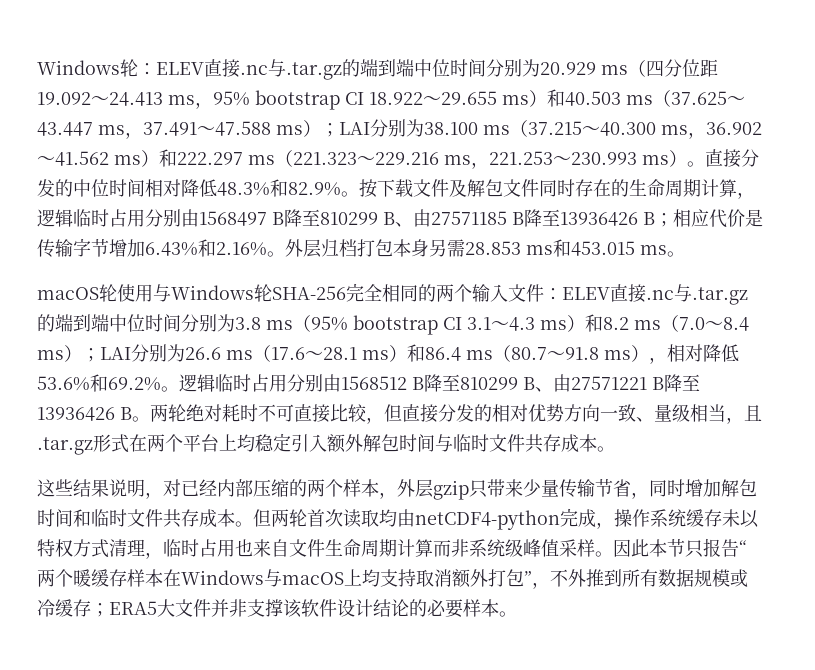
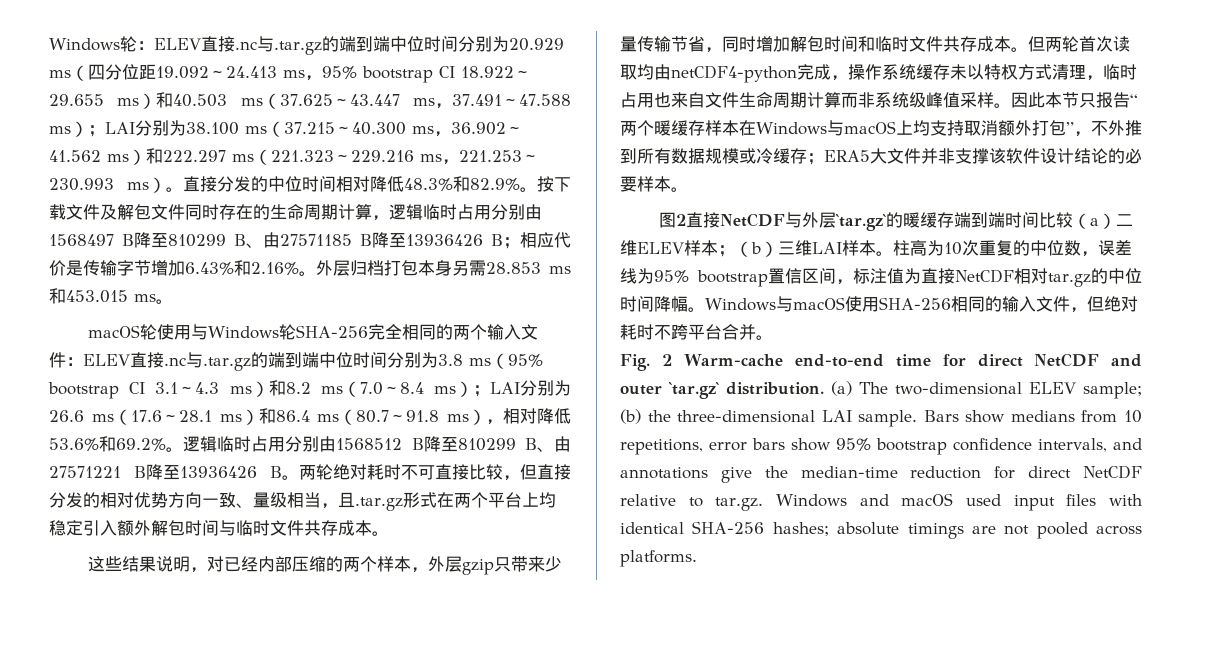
+ 图2直接NetCDF与外层`tar.gz`的暖缓存端到端时间比较（a）二维ELEV样本；（b）三维LAI样本。柱高为10次重复的中位数，误差线为95% bootstrap置信区间，标注值为直接NetCDF相对tar.gz的中位时间降幅。Windows与macOS使用SHA-256相同的输入文件，但绝对耗时不跨平台合并。
+ Fig. 2 Warm-cache end-to-end time for direct NetCDF and outer `tar.gz` distribution. (a) The two-dimensional ELEV sample; (b) the three-dimensional LAI sample. Bars show medians from 10 repetitions, error bars show 95% bootstrap confidence intervals, and annotations give the median-time reduction for direct NetCDF relative to tar.gz. Windows and macOS used input files with identical SHA-256 hashes; absolute timings are not pooled across platforms.

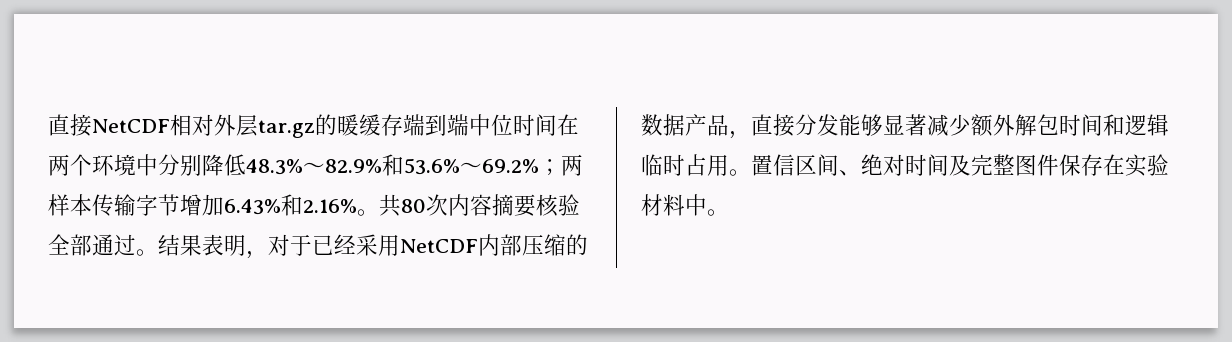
- Windows轮：ELEV直接.nc与.tar.gz的端到端中位时间分别为20.929 ms（四分位距19.092～24.413 ms，95% bootstrap CI 18.922～29.655 ms）和40.503 ms（37.625～43.447 ms，37.491～47.588 ms）；LAI分别为38.100 ms（37.215～40.300 ms，36.902～41.562 ms）和222.297 ms（221.323～229.216 ms，221.253～230.993 ms）。直接分发的中位时间相对降低48.3%和82.9%。按下载文件及解包文件同时存在的生命周期计算，逻辑临时占用分别由1568497 B降至810299 B、由27571185 B降至13936426 B；相应代价是传输字节增加6.43%和2.16%。
+ 直接NetCDF相对外层tar.gz的暖缓存端到端中位时间在两个环境中分别降低48.3%～82.9%和53.6%～69.2%；两样本传输字节增加6.43%和2.16%。
- 外层归档打包本身另需28.853 ms和453.015 ms。
- macOS轮使用与Windows轮SHA-256完全相同的两个输入文件：ELEV直接.nc与.tar.gz的端到端中位时间分别为3.8 ms（95% bootstrap CI 3.1～4.3 ms）和8.2 ms（7.0～8.4 ms）；LAI分别为26.6 ms（17.6～28.1 ms）和86.4 ms（80.7～91.8 ms），相对降低53.6%和69.2%。逻辑临时占用分别由1568512 B降至810299 B、由27571221 B降至13936426 B。两轮绝对耗时不可直接比较，但直接分发的相对优势方向一致、量级相当，且.tar.gz形式在两个平台上均稳定引入额外解包时间与临时文件共存成本。
- 这些结果说明，对已经内部压缩的两个样本，外层gzip只带来少量传输节省，同时增加解包时间和临时文件共存成本。但两轮首次读取均由netCDF4-python完成，操作系统缓存未以特权方式清理，临时占用也来自文件生命周期计算而非系统级峰值采样。因此本节只报告“两个暖缓存样本在Windows与macOS上均支持取消额外打包”，不外推到所有数据规模或冷缓存；ERA5大文件并非支撑该软件设计结论的必要样本。
- 图2直接NetCDF与外层`tar.gz`的暖缓存端到端时间比较（a）二维ELEV样本；（b）三维LAI样本。柱高为10次重复的中位数，误差线为95% bootstrap置信区间，标注值为直接NetCDF相对tar.gz的中位时间降幅。Windows与macOS使用SHA-256相同的输入文件，但绝对耗时不跨平台合并。
- Fig. 2 Warm-cache end-to-end time for direct NetCDF and outer `tar.gz` distribution. (a) The two-dimensional ELEV sample; (b) the three-dimensional LAI sample. Bars show medians from 10 repetitions, error bars show 95% bootstrap confidence intervals, and annotations give the median-time reduction for direct NetCDF relative to tar.gz. Windows and macOS used input files with identical SHA-256 hashes; absolute timings are not pooled across platforms.
+ 共80次内容摘要核验全部通过。结果表明，对于已经采用NetCDF内部压缩的数据产品，直接分发能够显著减少额外解包时间和逻辑临时占用。置信区间、绝对时间及完整图件保存在实验材料中。

